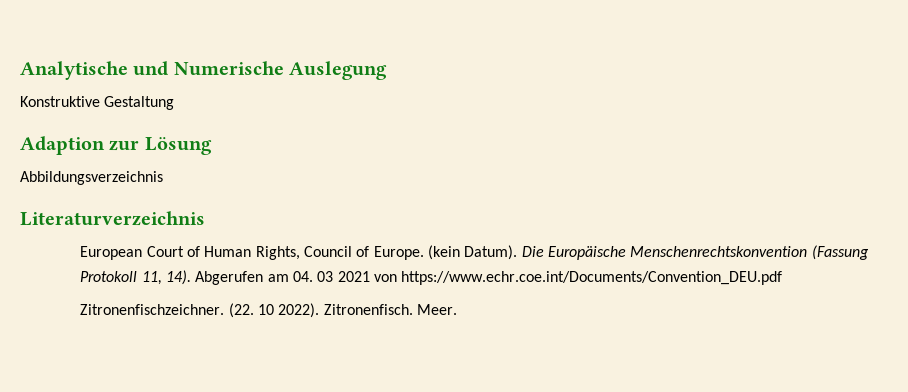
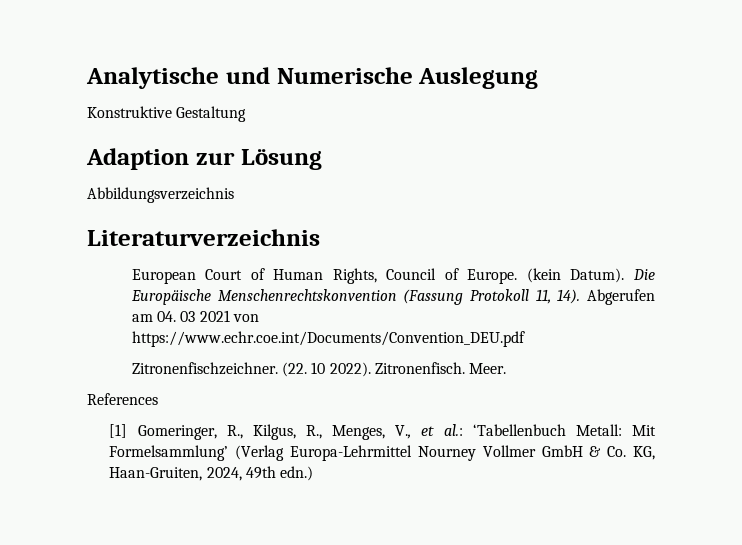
+ References
+ [1] Gomeringer, R., Kilgus, R., Menges, V., et al.: ‘Tabellenbuch Metall: Mit Formelsammlung’ (Verlag Europa-Lehrmittel Nourney Vollmer GmbH & Co. KG, Haan-Gruiten, 2024, 49th edn.)

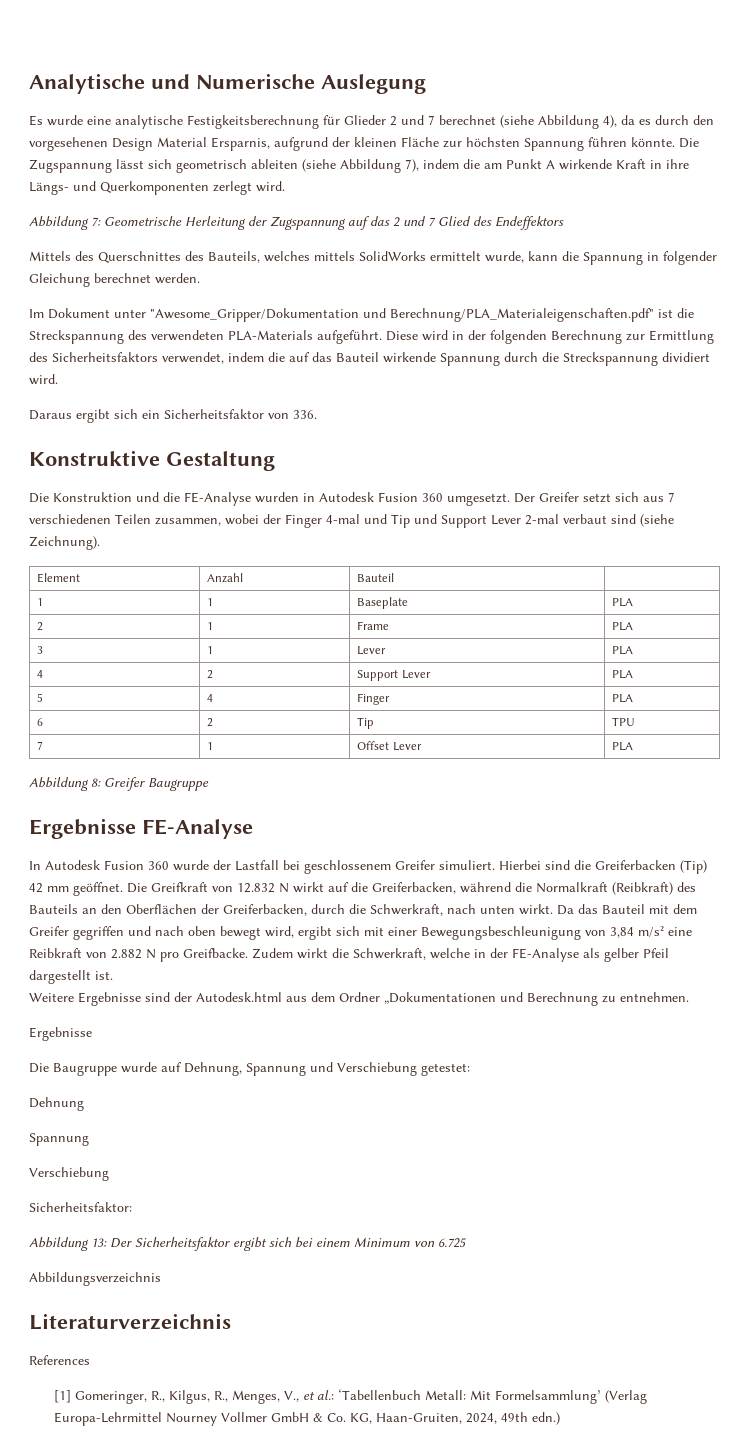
+ Es wurde eine analytische Festigkeitsberechnung für Glieder 2 und 7 berechnet (siehe Abbildung 4), da es durch den vorgesehenen Design Material Ersparnis, aufgrund der kleinen Fläche zur höchsten Spannung führen könnte. Die Zugspannung lässt sich geometrisch ableiten (siehe Abbildung 7), indem die am Punkt A wirkende Kraft in ihre Längs- und Querkomponenten zerlegt wird.
+ Abbildung 7: Geometrische Herleitung der Zugspannung auf das 2 und 7 Glied des Endeffektors
+ Mittels des Querschnittes des Bauteils, welches mittels SolidWorks ermittelt wurde, kann die Spannung in folgender Gleichung berechnet werden.
+ Im Dokument unter "Awesome_Gripper/Dokumentation und Berechnung/PLA_Materialeigenschaften.pdf" ist die Streckspannung des verwendeten PLA-Materials aufgeführt. Diese wird in der folgenden Berechnung zur Ermittlung des Sicherheitsfaktors verwendet, indem die auf das Bauteil wirkende Spannung durch die Streckspannung dividiert wird.
+ Daraus ergibt sich ein Sicherheitsfaktor von 336.
  Konstruktive Gestaltung
- Adaption zur Lösung
+ Die Konstruktion und die FE-Analyse wurden in Autodesk Fusion 360 umgesetzt. Der Greifer setzt sich aus 7 verschiedenen Teilen zusammen, wobei der Finger 4-mal und Tip und Support Lever 2-mal verbaut sind (siehe Zeichnung).
+ Element | Anzahl | Bauteil |
+ 1 | 1 | Baseplate | PLA
+ 2 | 1 | Frame | PLA
+ 3 | 1 | Lever | PLA
+ 4 | 2 | Support Lever | PLA
+ 5 | 4 | Finger | PLA
+ 6 | 2 | Tip | TPU
+ 7 | 1 | Offset Lever | PLA
+ Abbildung 8: Greifer Baugruppe
+ Ergebnisse FE-Analyse
+ In Autodesk Fusion 360 wurde der Lastfall bei geschlossenem Greifer simuliert. Hierbei sind die Greiferbacken (Tip) 42 mm geöffnet. Die Greifkraft von 12.832 N wirkt auf die Greiferbacken, während die Normalkraft (Reibkraft) des Bauteils an den Oberflächen der Greiferbacken, durch die Schwerkraft, nach unten wirkt. Da das Bauteil mit dem Greifer gegriffen und nach oben bewegt wird, ergibt sich mit einer Bewegungsbeschleunigung von 3,84 m/s² eine Reibkraft von 2.882 N pro Greifbacke. Zudem wirkt die Schwerkraft, welche in der FE-Analyse als gelber Pfeil dargestellt ist.
+ Weitere Ergebnisse sind der Autodesk.html aus dem Ordner „Dokumentationen und Berechnung zu entnehmen.
+ Ergebnisse
+ Die Baugruppe wurde auf Dehnung, Spannung und Verschiebung getestet:
+ Dehnung
+ Spannung
+ Verschiebung
+ Sicherheitsfaktor:
+ Abbildung 13: Der Sicherheitsfaktor ergibt sich bei einem Minimum von 6.725
  Abbildungsverzeichnis
  Literaturverzeichnis
- European Court of Human Rights, Council of Europe. (kein Datum). Die Europäische Menschenrechtskonvention (Fassung Protokoll 11, 14). Abgerufen am 04. 03 2021 von https://www.echr.coe.int/Documents/Convention_DEU.pdf
- Zitronenfischzeichner. (22. 10 2022). Zitronenfisch. Meer.

